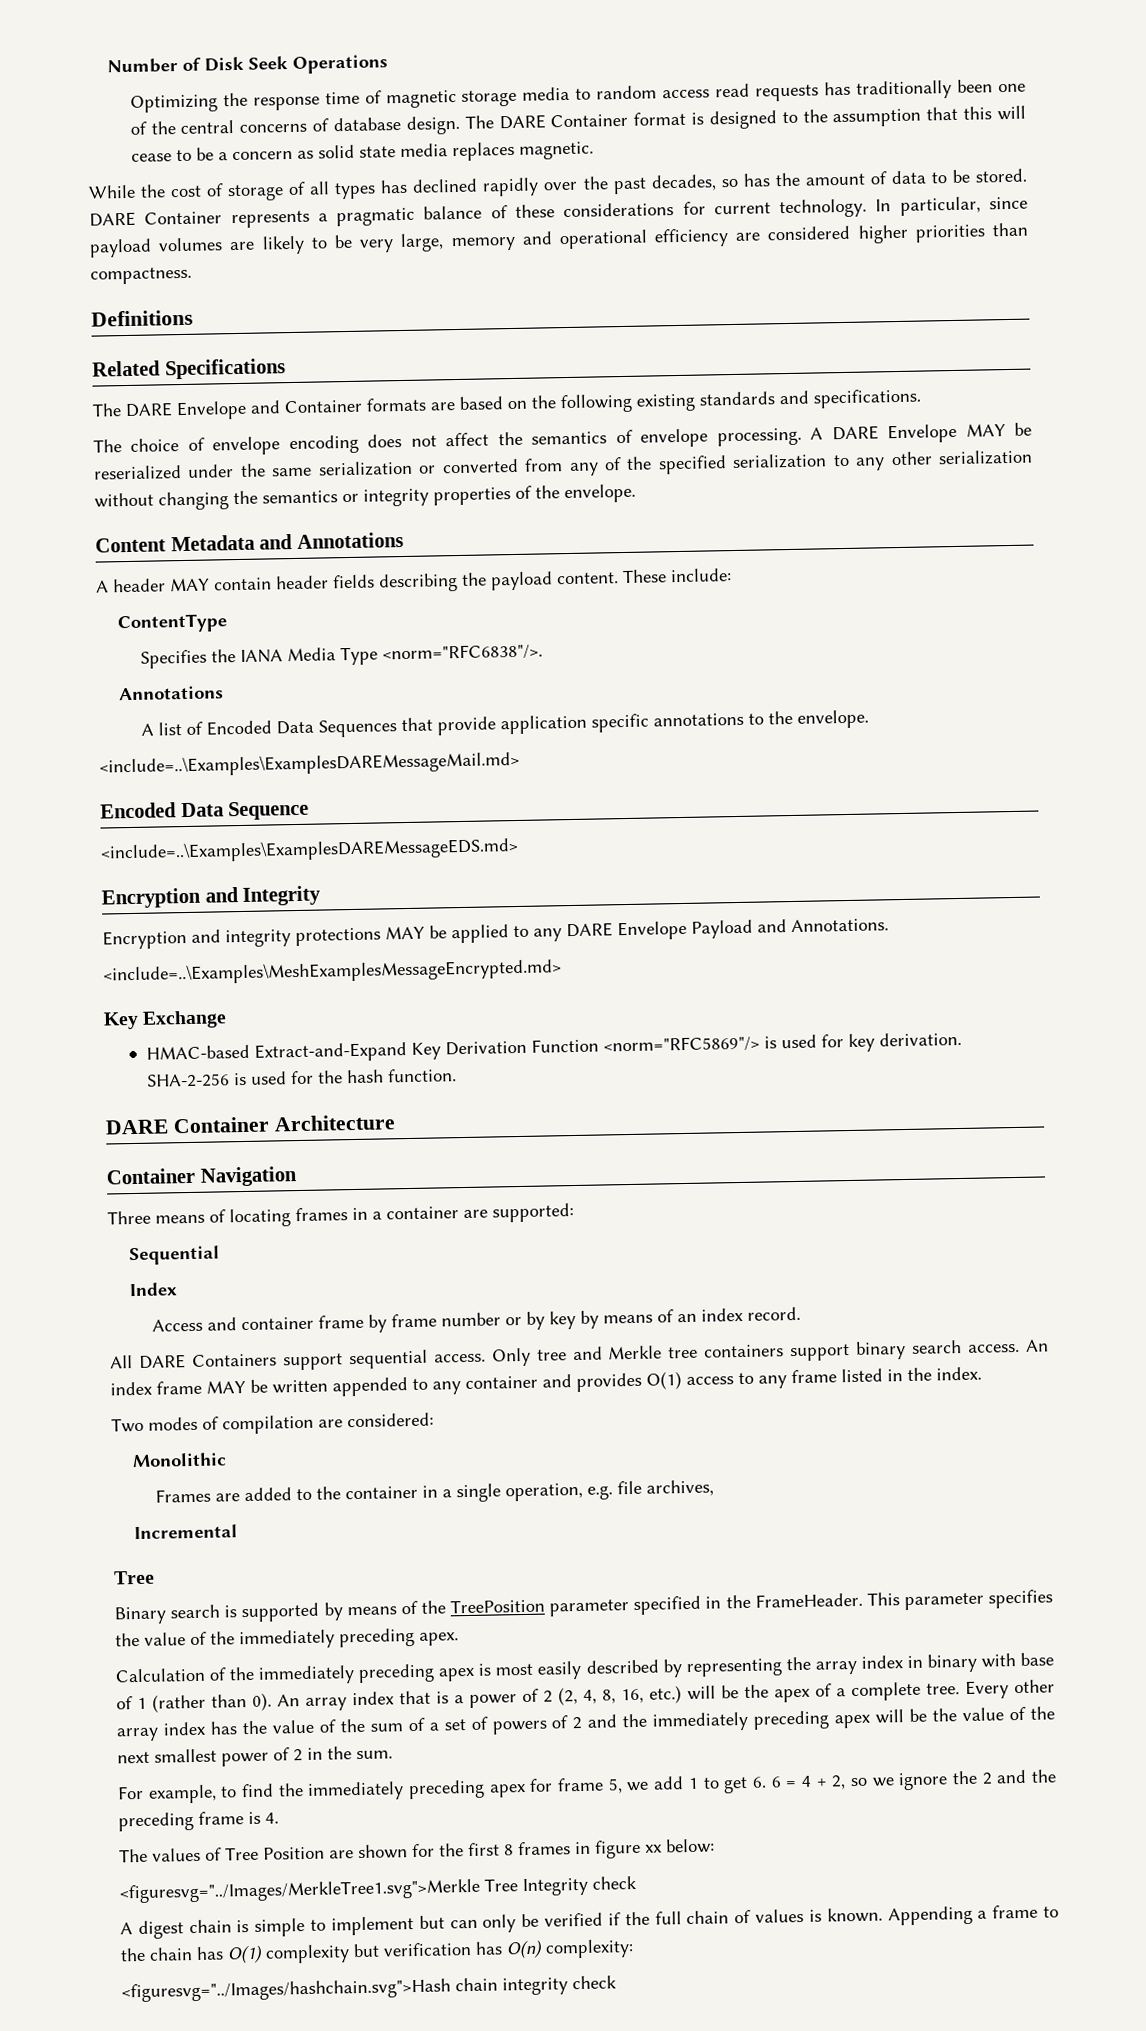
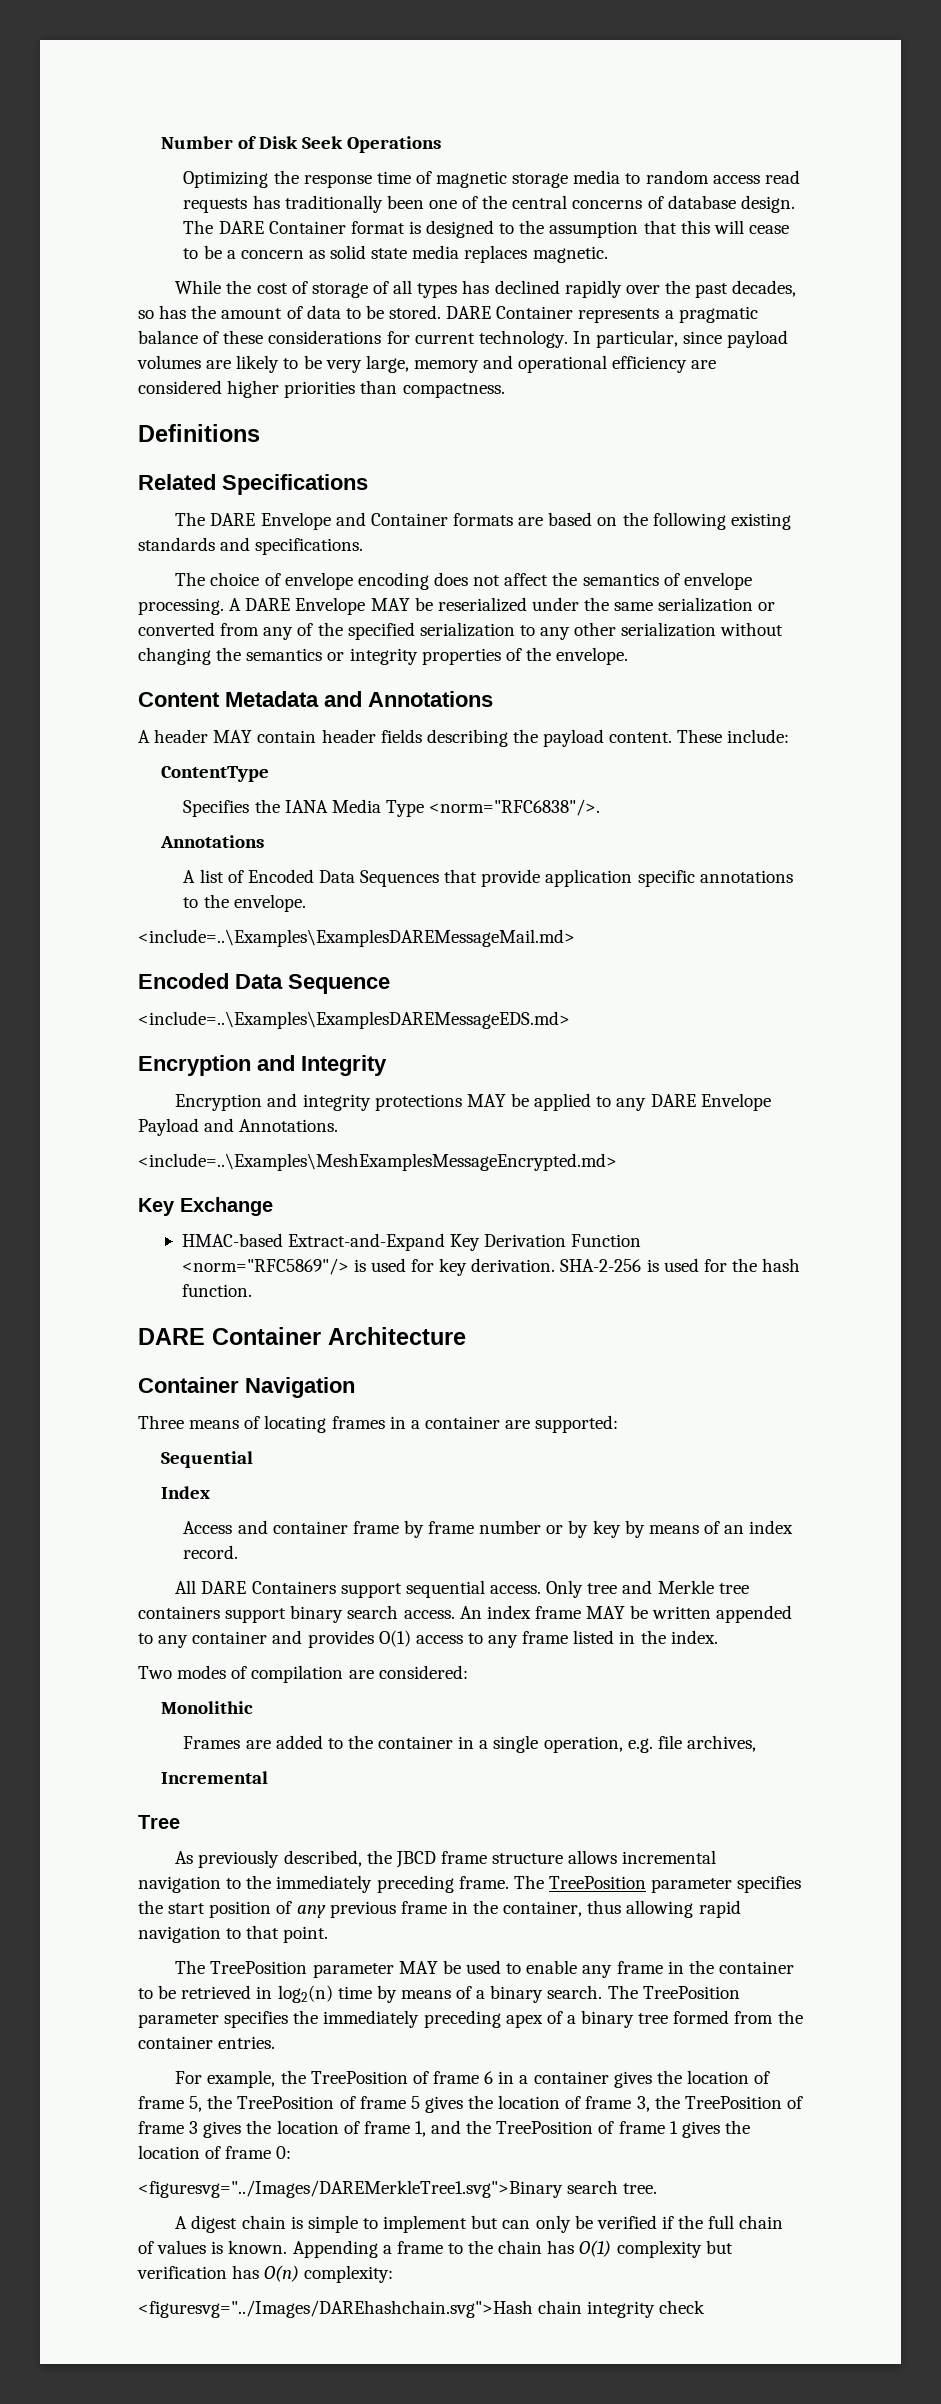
- Binary search is supported by means of the TreePosition parameter specified in the FrameHeader. This parameter specifies the value of the immediately preceding apex.
- Calculation of the immediately preceding apex is most easily described by representing the array index in binary with base of 1 (rather than 0). An array index that is a power of 2 (2, 4, 8, 16, etc.) will be the apex of a complete tree. Every other array index has the value of the sum of a set of powers of 2 and the immediately preceding apex will be the value of the next smallest power of 2 in the sum.
- For example, to find the immediately preceding apex for frame 5, we add 1 to get 6. 6 = 4 + 2, so we ignore the 2 and the preceding frame is 4.
- The values of Tree Position are shown for the first 8 frames in figure xx below:
- <figuresvg="../Images/MerkleTree1.svg">Merkle Tree Integrity check
+ As previously described, the JBCD frame structure allows incremental navigation to the immediately preceding frame. The TreePosition parameter specifies the start position of any previous frame in the container, thus allowing rapid navigation to that point.
+ The TreePosition parameter MAY be used to enable any frame in the container to be retrieved in log2(n) time by means of a binary search. The TreePosition parameter specifies the immediately preceding apex of a binary tree formed from the container entries.
+ For example, the TreePosition of frame 6 in a container gives the location of frame 5, the TreePosition of frame 5 gives the location of frame 3, the TreePosition of frame 3 gives the location of frame 1, and the TreePosition of frame 1 gives the location of frame 0:
+ <figuresvg="../Images/DAREMerkleTree1.svg">Binary search tree.
- <figuresvg="../Images/hashchain.svg">Hash chain integrity check
+ <figuresvg="../Images/DAREhashchain.svg">Hash chain integrity check

